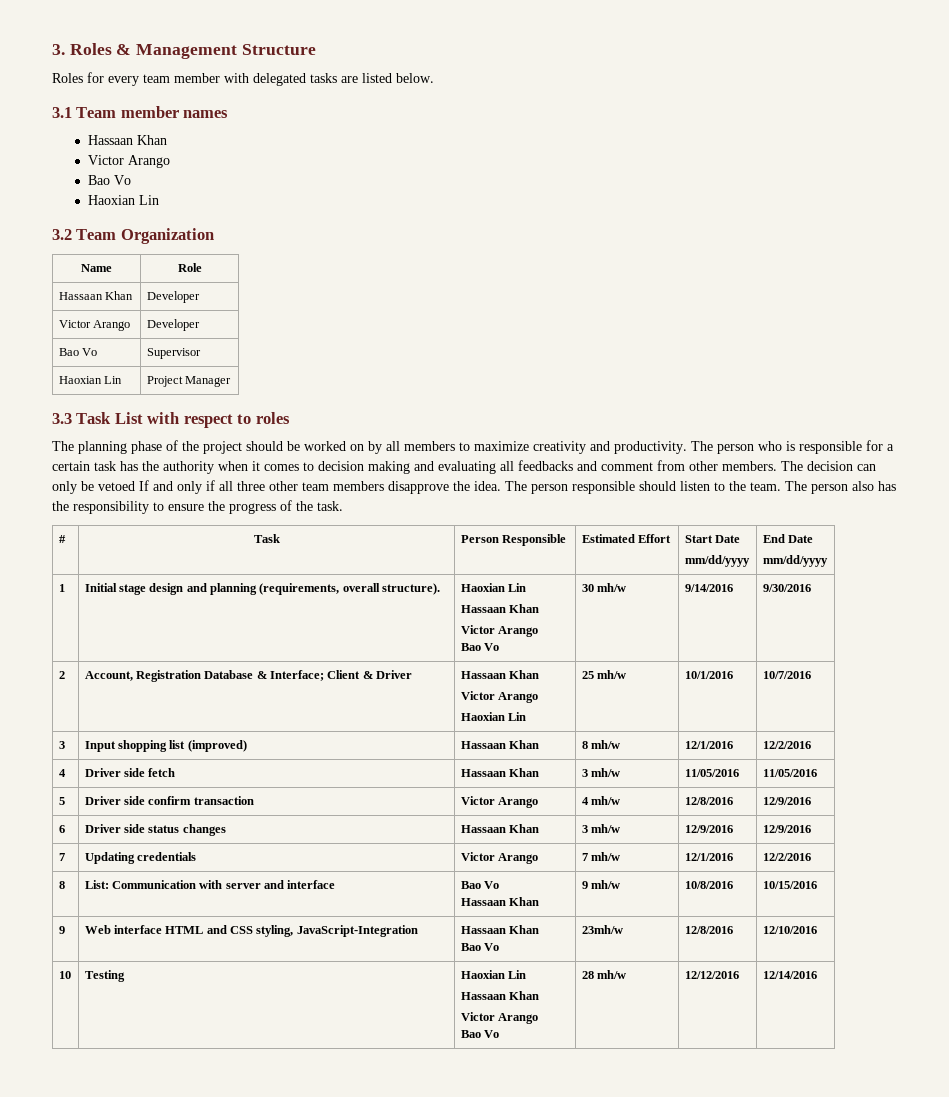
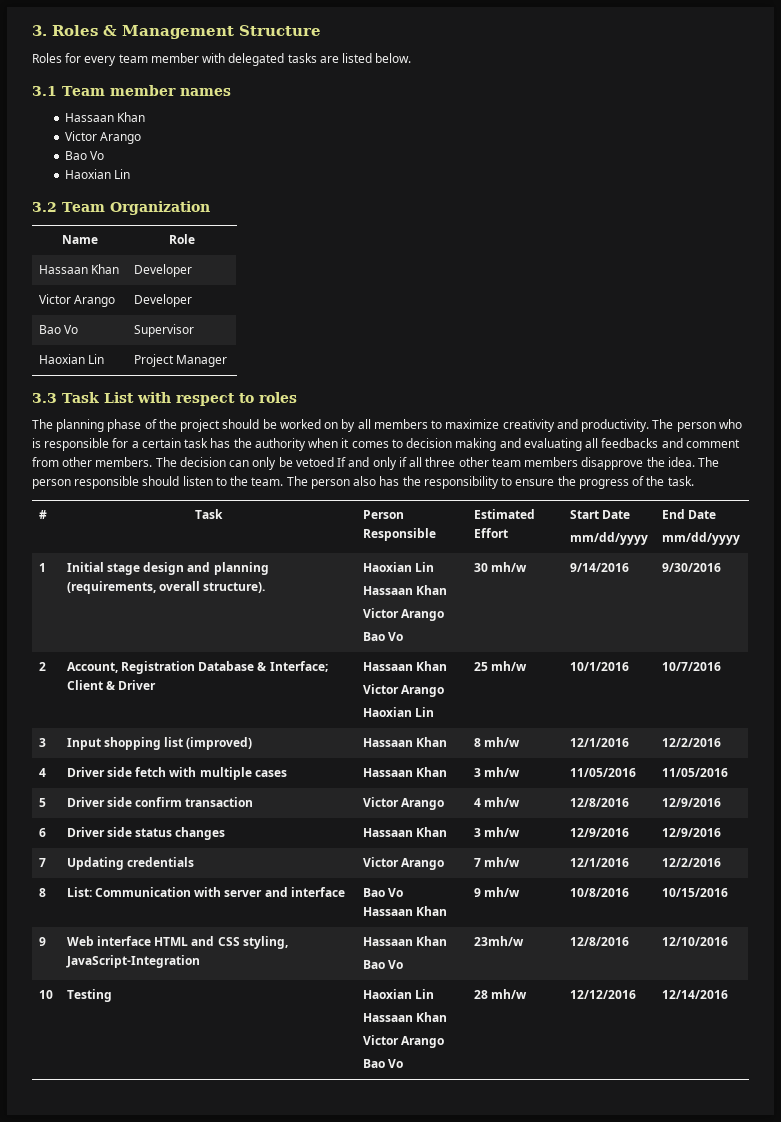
- 4 | Driver side fetch | Hassaan Khan | 3 mh/w | 11/05/2016 | 11/05/2016
+ 4 | Driver side fetch with multiple cases | Hassaan Khan | 3 mh/w | 11/05/2016 | 11/05/2016

